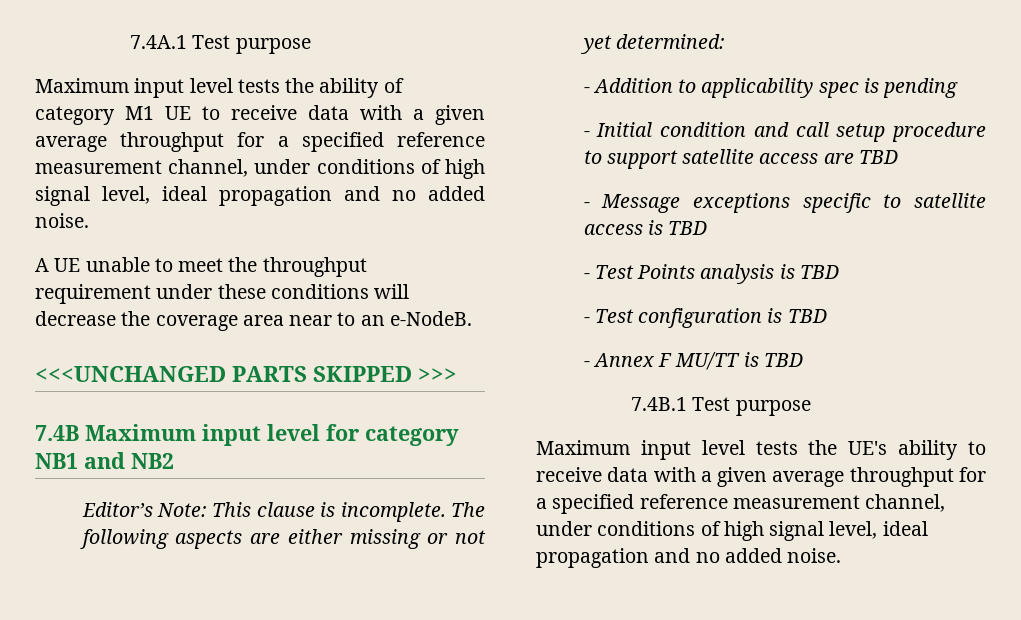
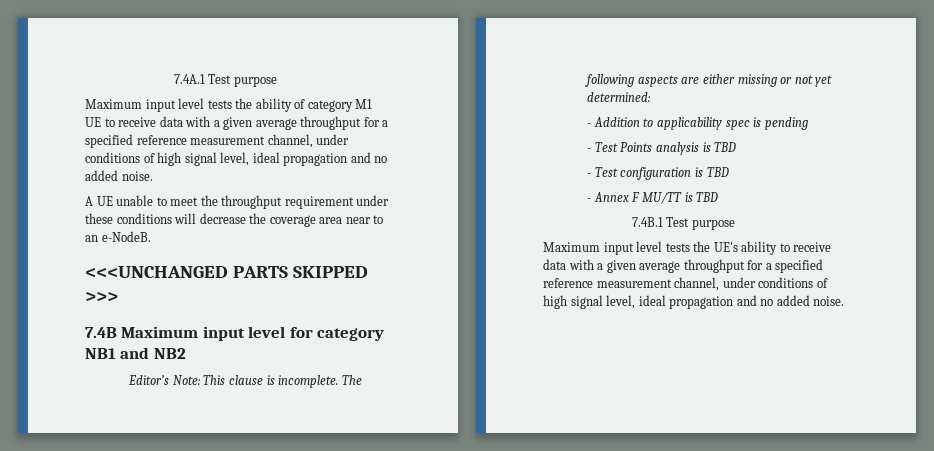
- - Initial condition and call setup procedure to support satellite access are TBD
- - Message exceptions specific to satellite access is TBD

